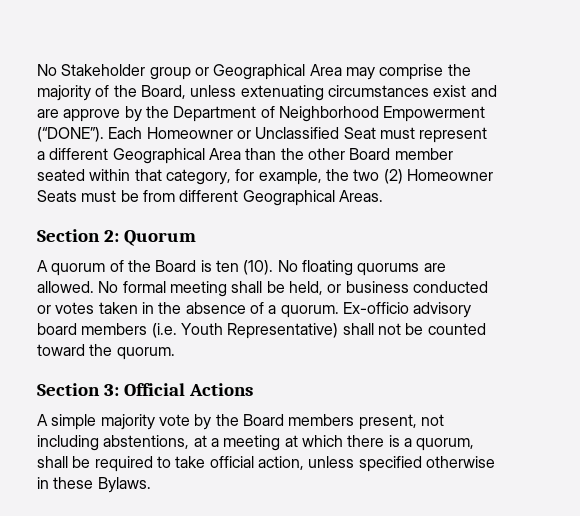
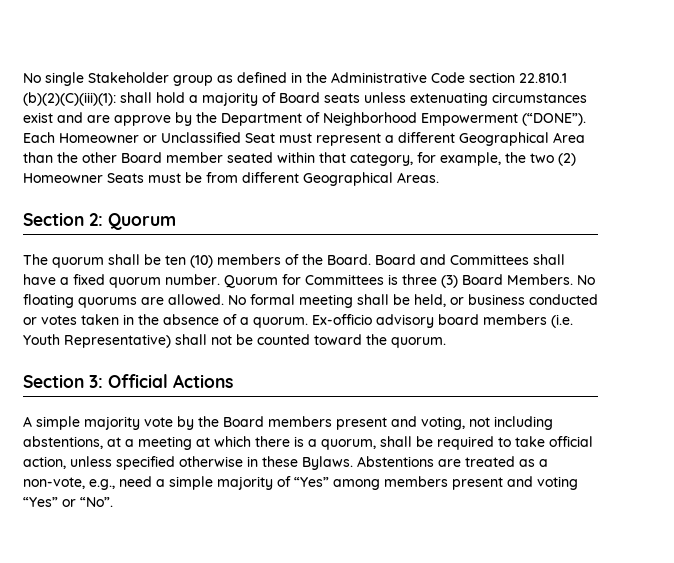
- No Stakeholder group or Geographical Area may comprise the majority of the Board, unless extenuating circumstances exist and are approve by the Department of Neighborhood Empowerment (“DONE”).
+ No single Stakeholder group as defined in the Administrative Code section 22.810.1 (b)(2)(C)(iii)(1): shall hold a majority of Board seats unless extenuating circumstances exist and are approve by the Department of Neighborhood Empowerment (“DONE”).
- A quorum of the Board is ten (10).
+ The quorum shall be ten (10) members of the Board. Board and Committees shall have a fixed quorum number. Quorum for Committees is three (3) Board Members.
- A simple majority vote by the Board members present, not including abstentions, at a meeting at which there is a quorum, shall be required to take official action, unless specified otherwise in these Bylaws.
+ A simple majority vote by the Board members present and voting, not including abstentions, at a meeting at which there is a quorum, shall be required to take official action, unless specified otherwise in these Bylaws.
+ Abstentions are treated as a non-vote, e.g., need a simple majority of “Yes” among members present and voting “Yes” or “No”.

